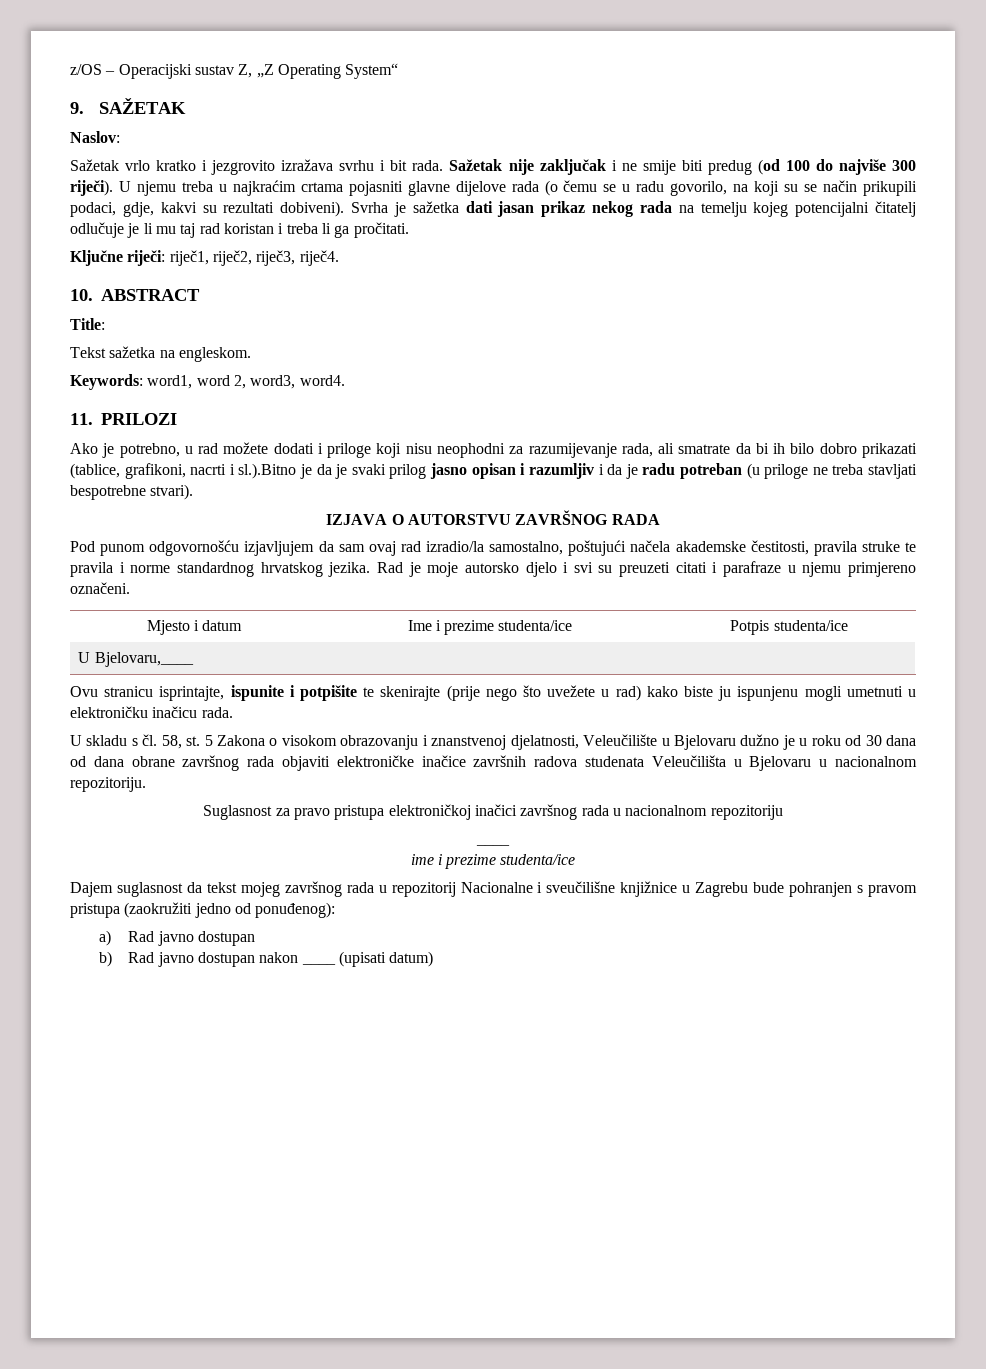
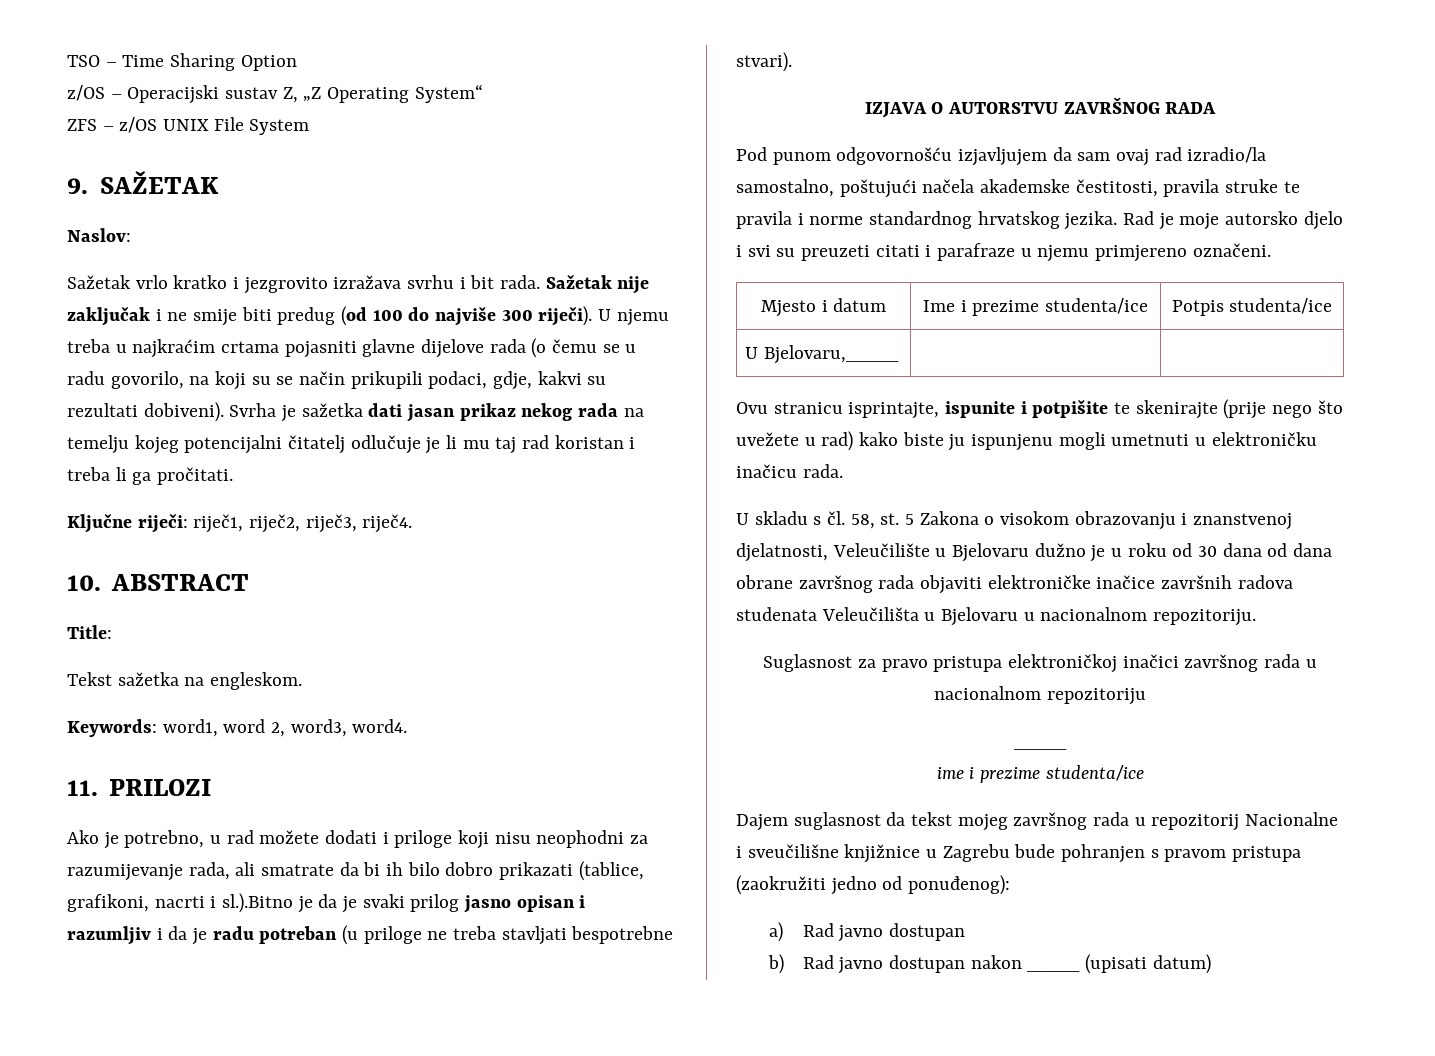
+ TSO – Time Sharing Option
+ ZFS – z/OS UNIX File System

